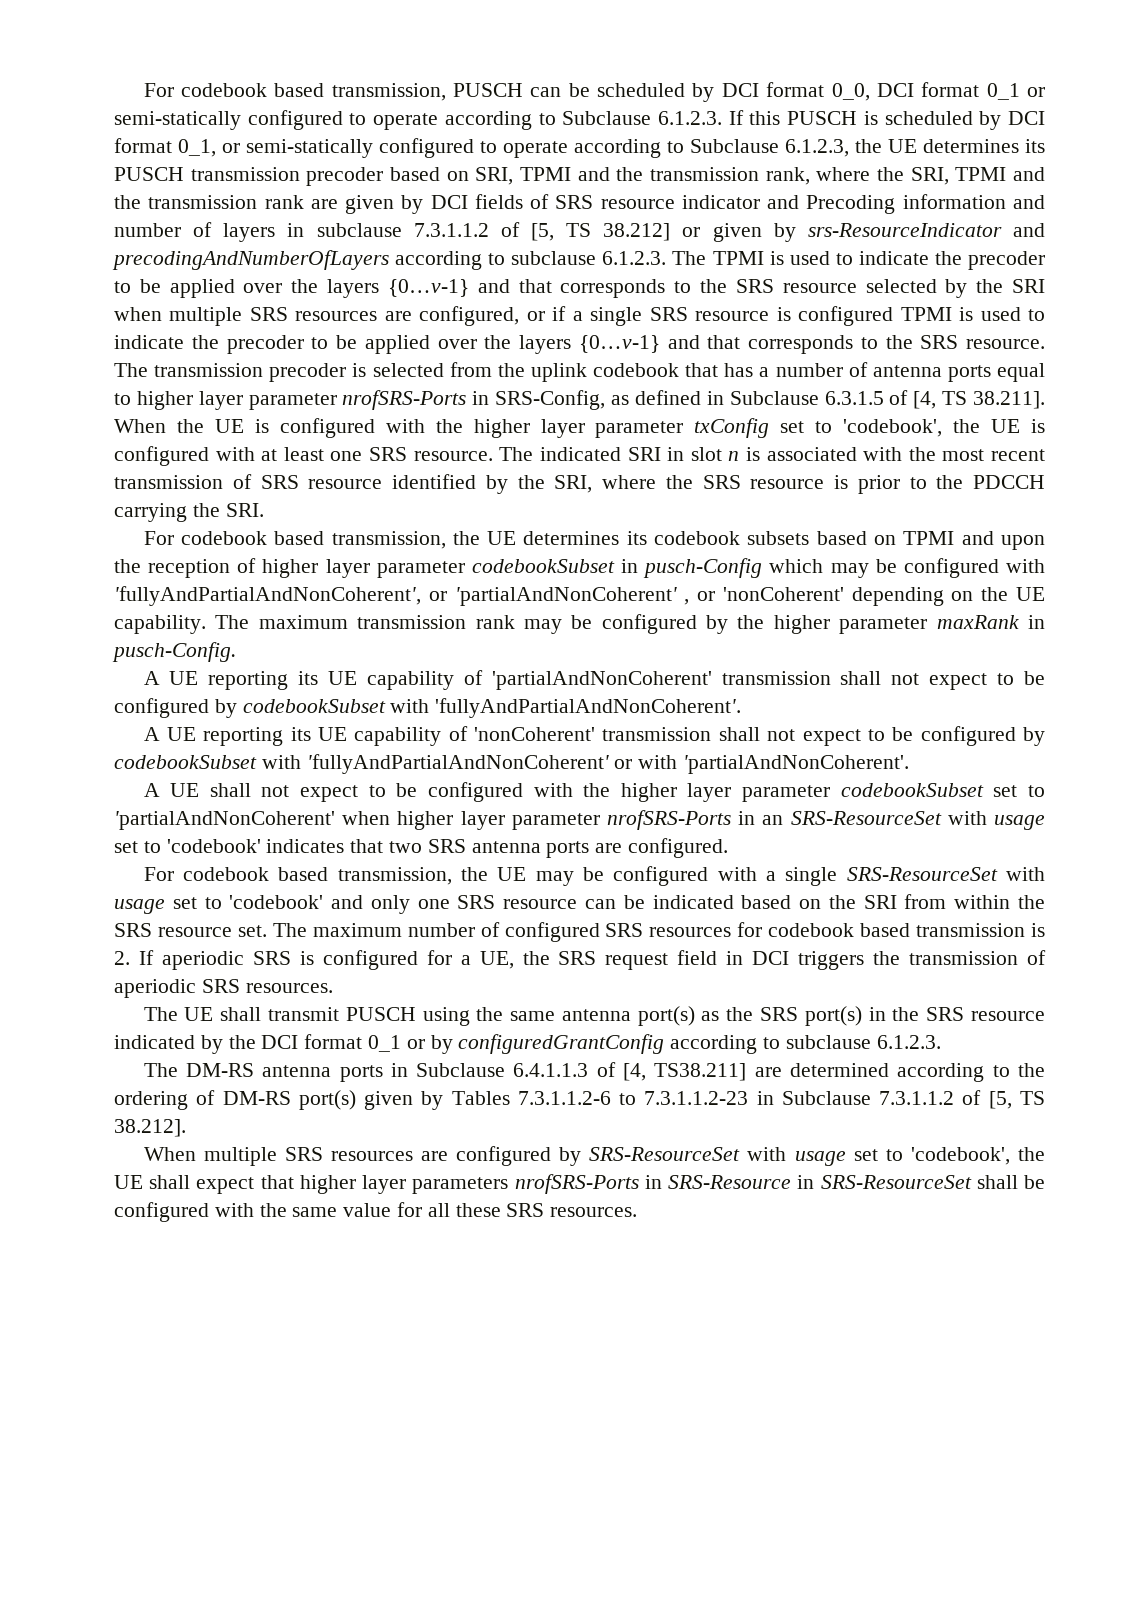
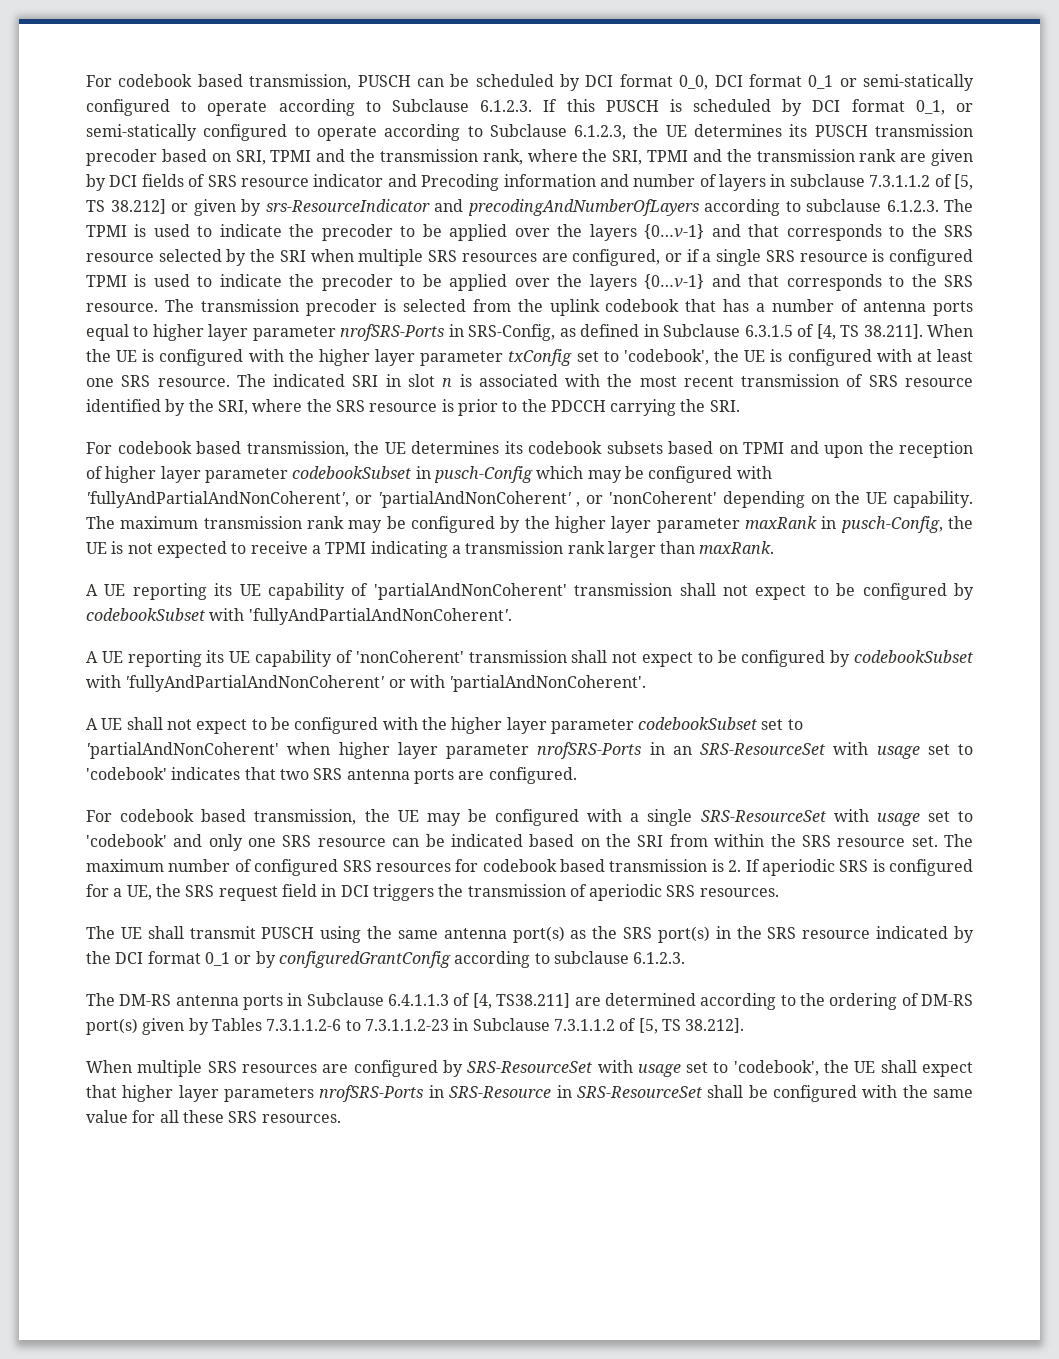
- The maximum transmission rank may be configured by the higher parameter maxRank in pusch-Config.
+ The maximum transmission rank may be configured by the higher layer parameter maxRank in pusch-Config, the UE is not expected to receive a TPMI indicating a transmission rank larger than maxRank.

